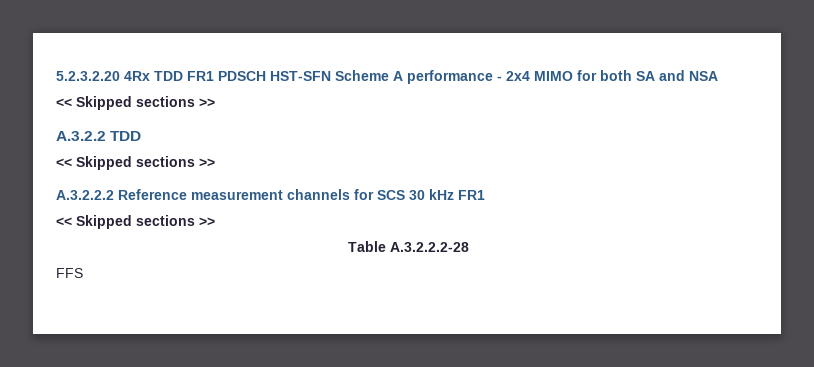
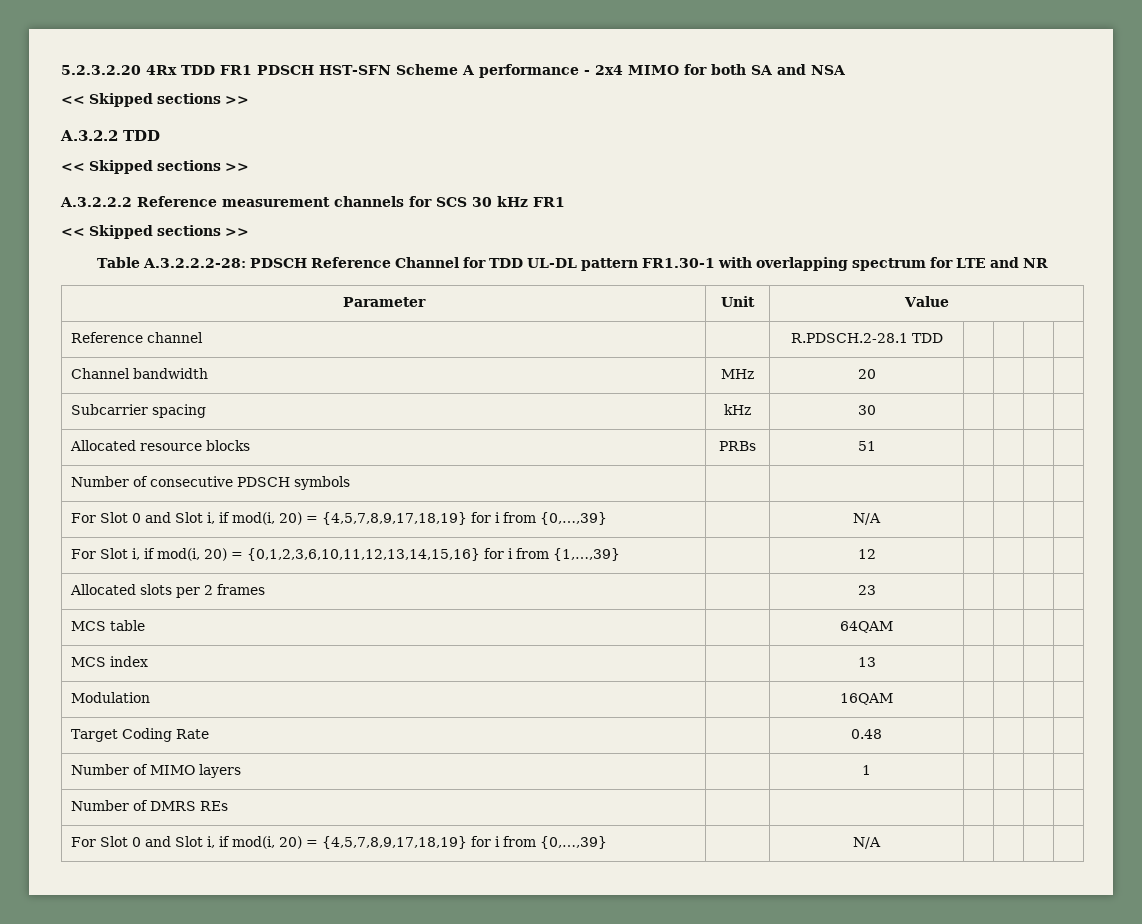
- Table A.3.2.2.2-28
- FFS
+ Table A.3.2.2.2-28: PDSCH Reference Channel for TDD UL-DL pattern FR1.30-1 with overlapping spectrum for LTE and NR
+ Parameter | Unit | Value
+ Reference channel | | R.PDSCH.2-28.1 TDD | | | |
+ Channel bandwidth | MHz | 20 | | | |
+ Subcarrier spacing | kHz | 30 | | | |
+ Allocated resource blocks | PRBs | 51 | | | |
+ Number of consecutive PDSCH symbols | | | | | |
+ For Slot 0 and Slot i, if mod(i, 20) = {4,5,7,8,9,17,18,19} for i from {0,…,39} | | N/A | | | |
+ For Slot i, if mod(i, 20) = {0,1,2,3,6,10,11,12,13,14,15,16} for i from {1,…,39} | | 12 | | | |
+ Allocated slots per 2 frames | | 23 | | | |
+ MCS table | | 64QAM | | | |
+ MCS index | | 13 | | | |
+ Modulation | | 16QAM | | | |
+ Target Coding Rate | | 0.48 | | | |
+ Number of MIMO layers | | 1 | | | |
+ Number of DMRS REs | | | | | |
+ For Slot 0 and Slot i, if mod(i, 20) = {4,5,7,8,9,17,18,19} for i from {0,…,39} | | N/A | | | |

